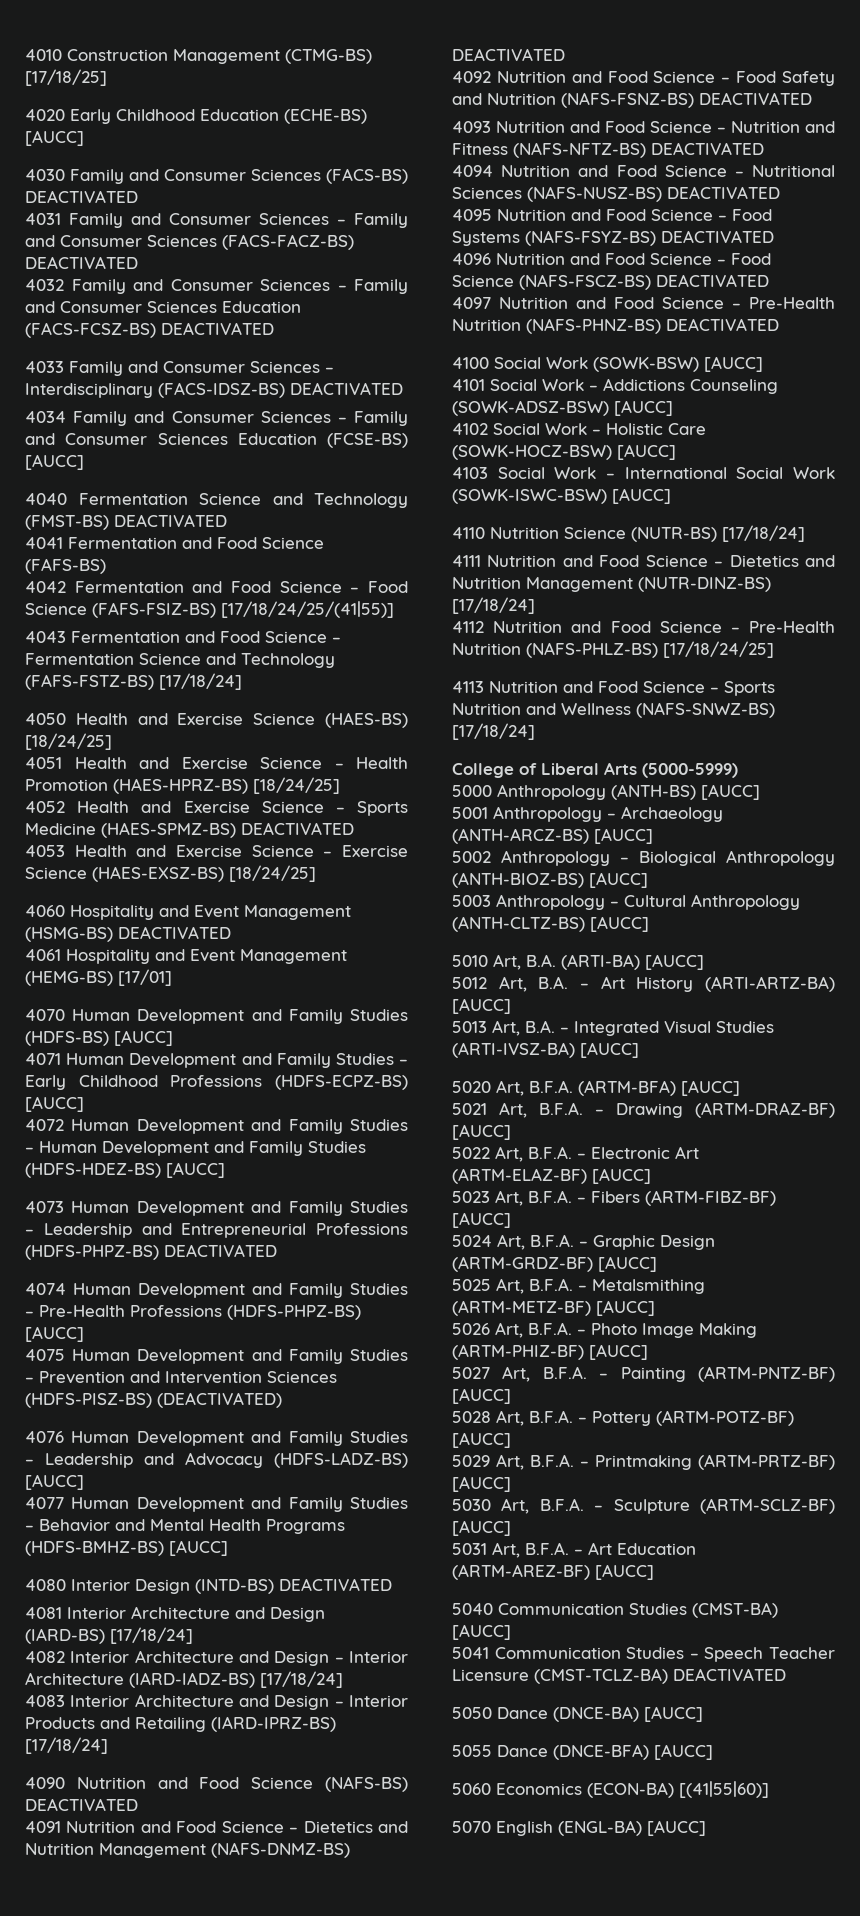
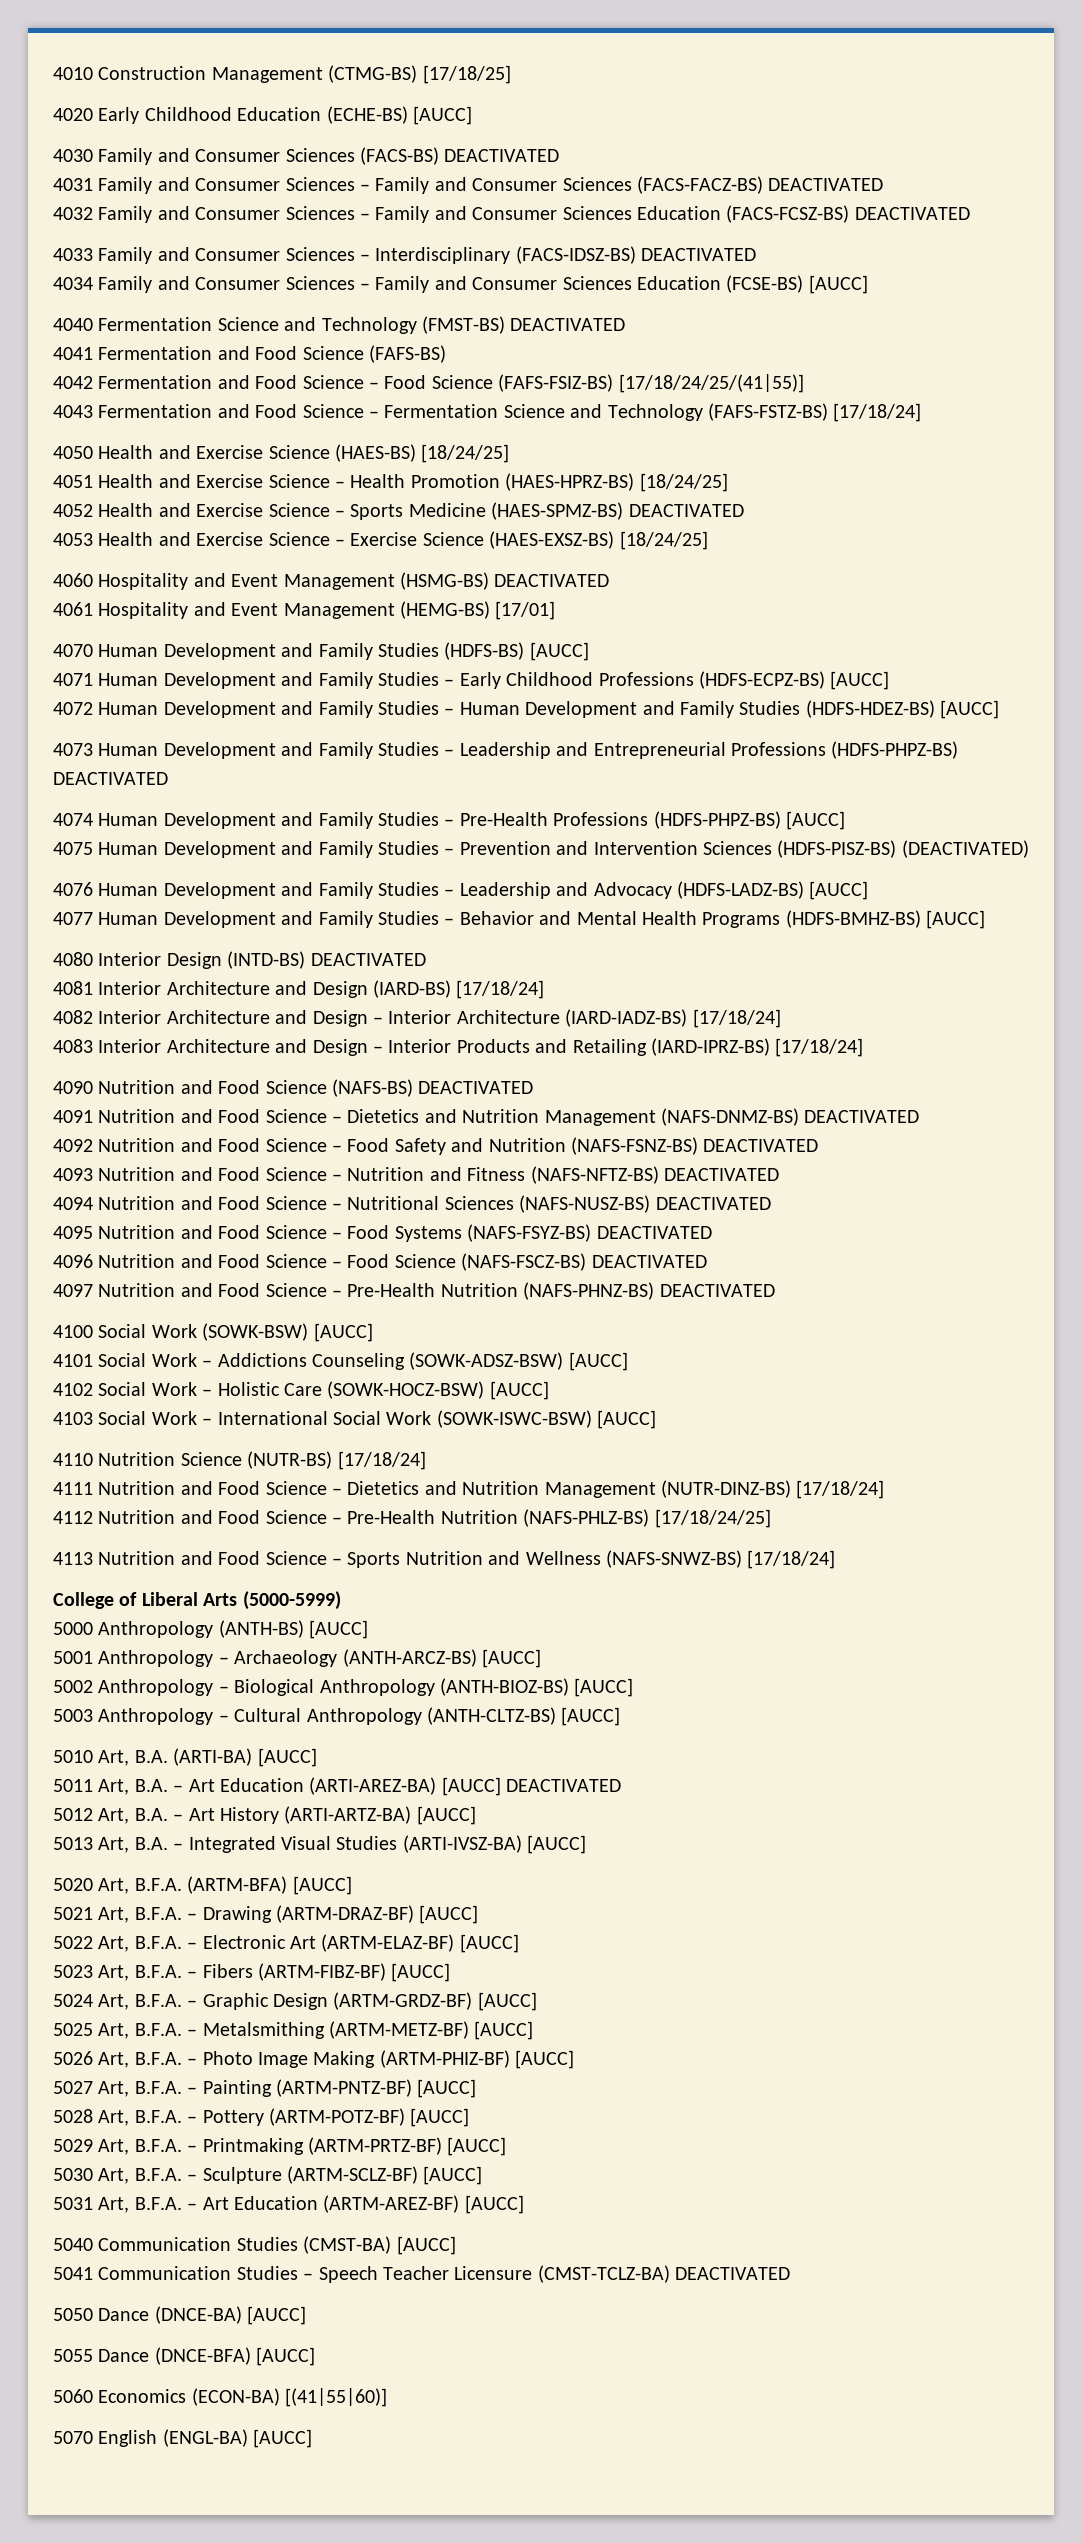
+ 5011 Art, B.A. – Art Education (ARTI-AREZ-BA) [AUCC] DEACTIVATED

